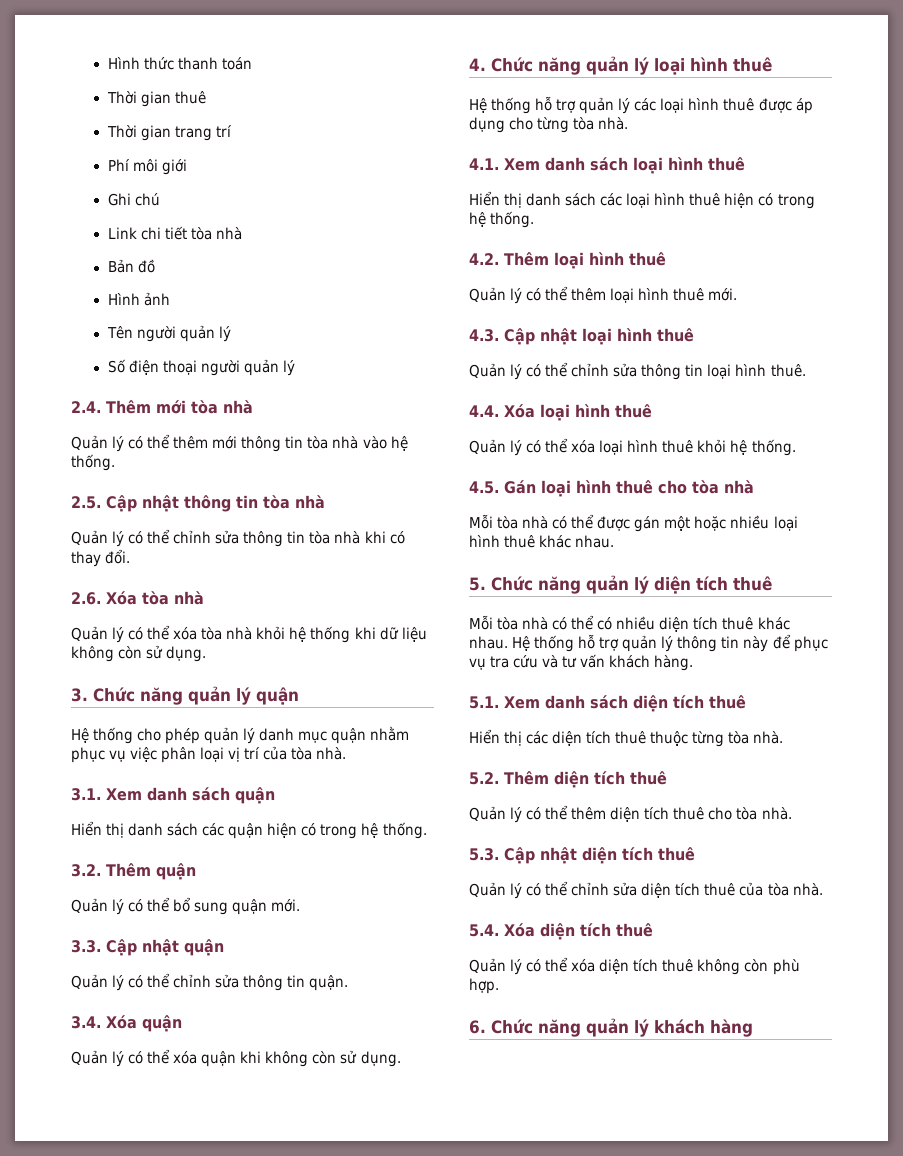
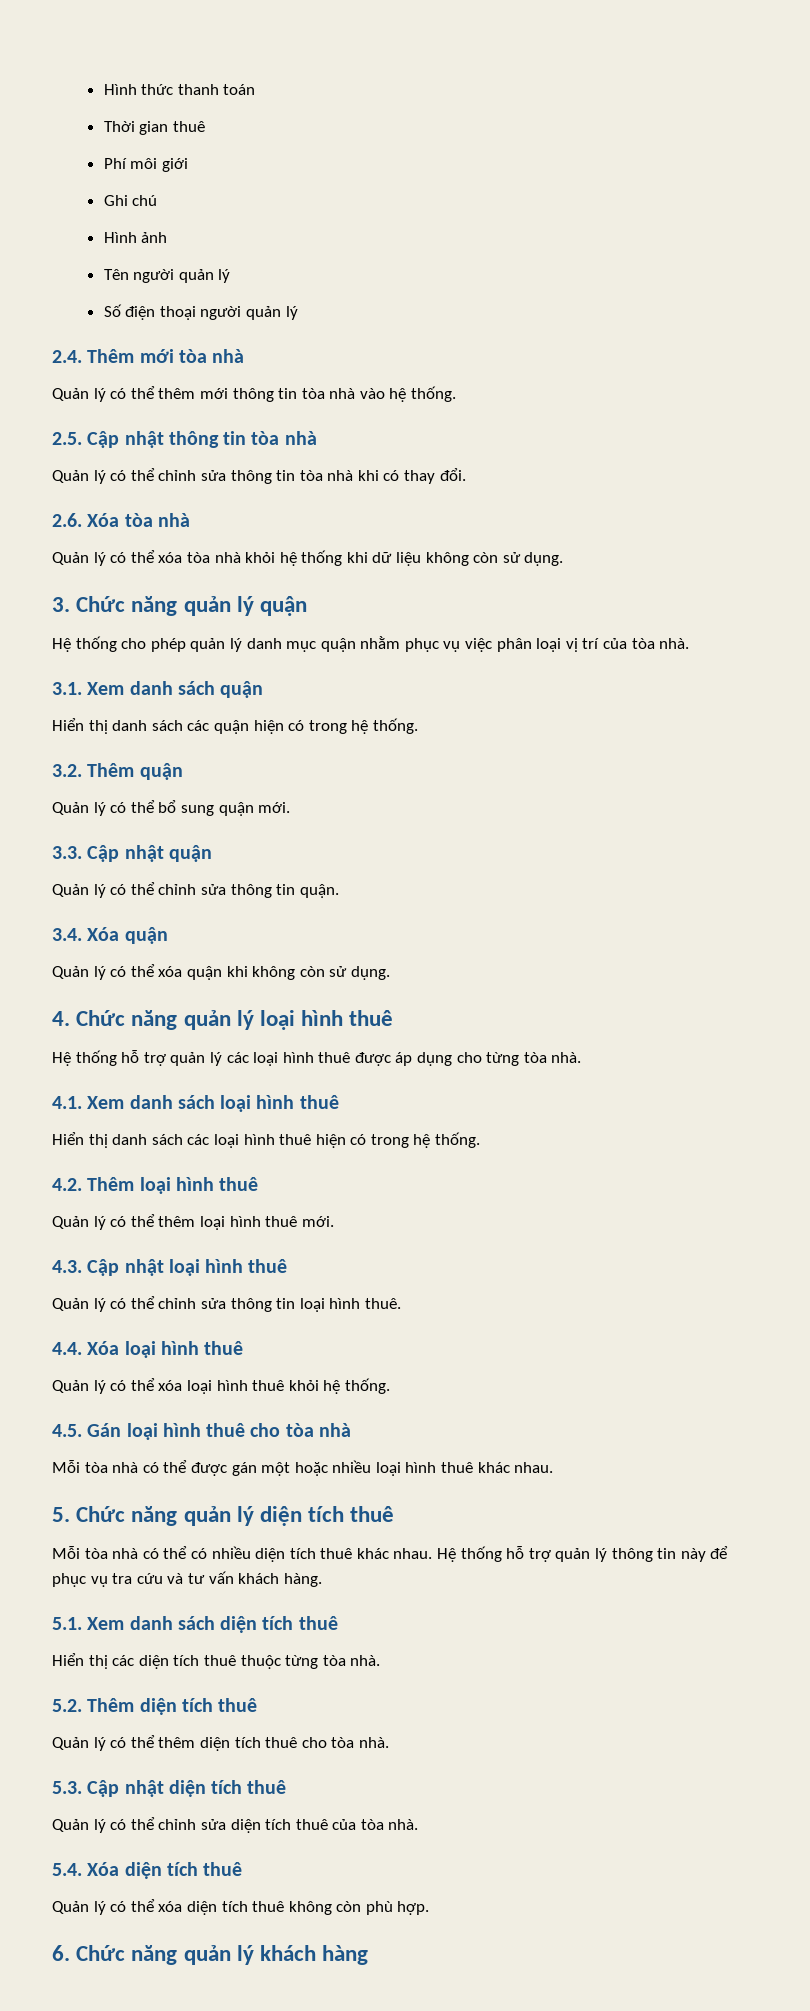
- Thời gian trang trí
- Link chi tiết tòa nhà
- Bản đồ

